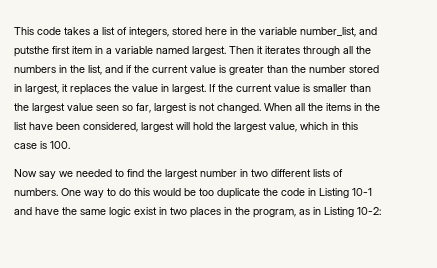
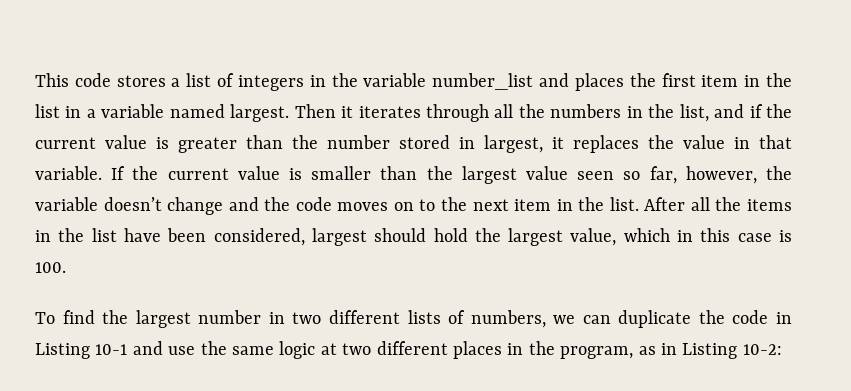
- This code takes a list of integers, stored here in the variable number_list, and putsthe first item in a variable named largest.
+ This code stores a list of integers in the variable number_list and places the first item in the list in a variable named largest.
- Then it iterates through all the numbers in the list, and if the current value is greater than the number stored in largest, it replaces the value in largest.
+ Then it iterates through all the numbers in the list, and if the current value is greater than the number stored in largest, it replaces the value in that variable.
- If the current value is smaller than the largest value seen so far, largest is not changed. When all the items in the list have been considered, largest will hold the largest value, which in this case is 100.
+ If the current value is smaller than the largest value seen so far, however, the variable doesn’t change and the code moves on to the next item in the list. After all the items in the list have been considered, largest should hold the largest value, which in this case is 100.
- Now say we needed to find the largest number in two different lists of numbers. One way to do this would be too duplicate the code in Listing 10-1 and have the same logic exist in two places in the program, as in Listing 10-2:
+ To find the largest number in two different lists of numbers, we can duplicate the code in Listing 10-1 and use the same logic at two different places in the program, as in Listing 10-2:

